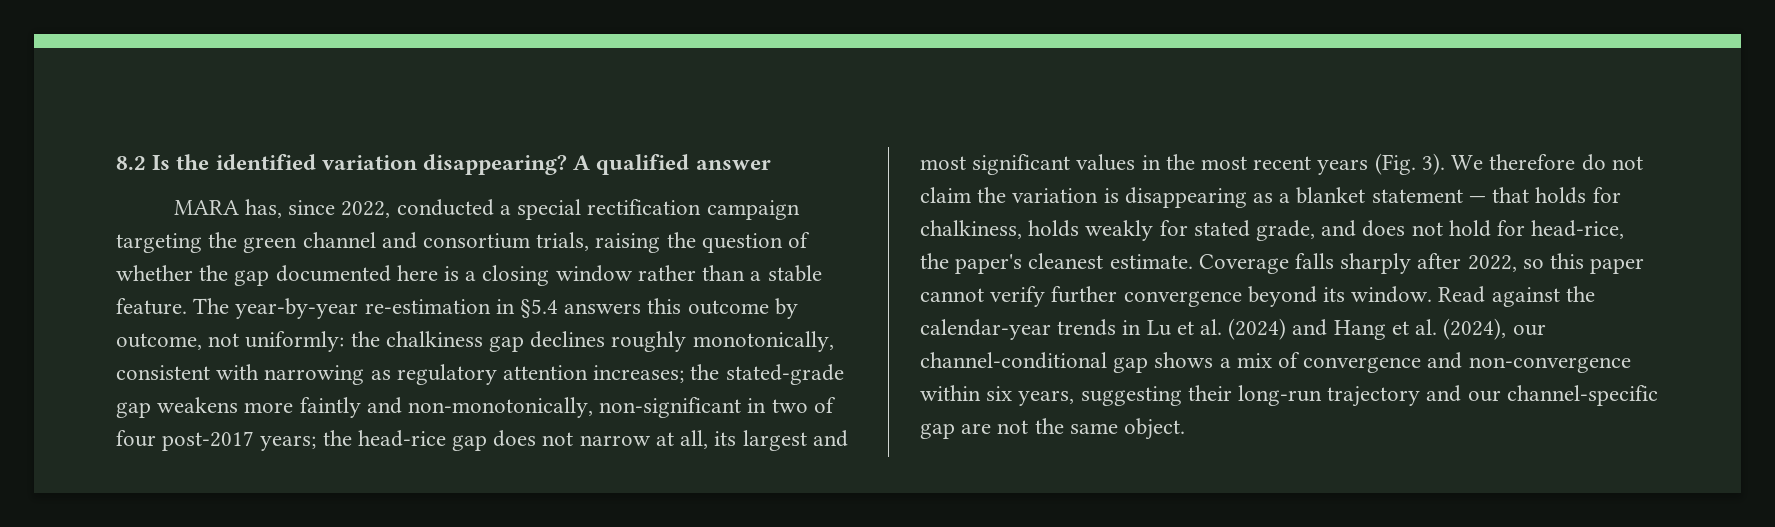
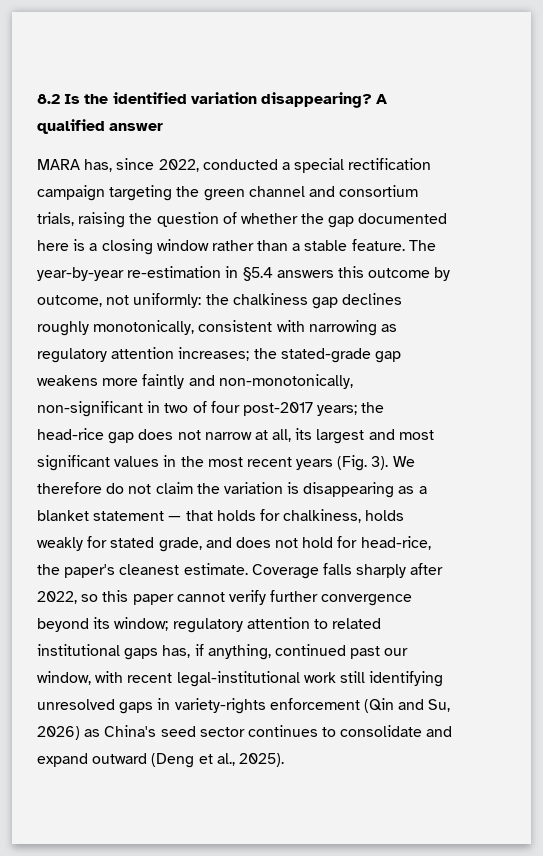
- Coverage falls sharply after 2022, so this paper cannot verify further convergence beyond its window. Read against the calendar-year trends in Lu et al. (2024) and Hang et al. (2024), our channel-conditional gap shows a mix of convergence and non-convergence within six years, suggesting their long-run trajectory and our channel-specific gap are not the same object.
+ Coverage falls sharply after 2022, so this paper cannot verify further convergence beyond its window; regulatory attention to related institutional gaps has, if anything, continued past our window, with recent legal-institutional work still identifying unresolved gaps in variety-rights enforcement (Qin and Su, 2026) as China's seed sector continues to consolidate and expand outward (Deng et al., 2025).

